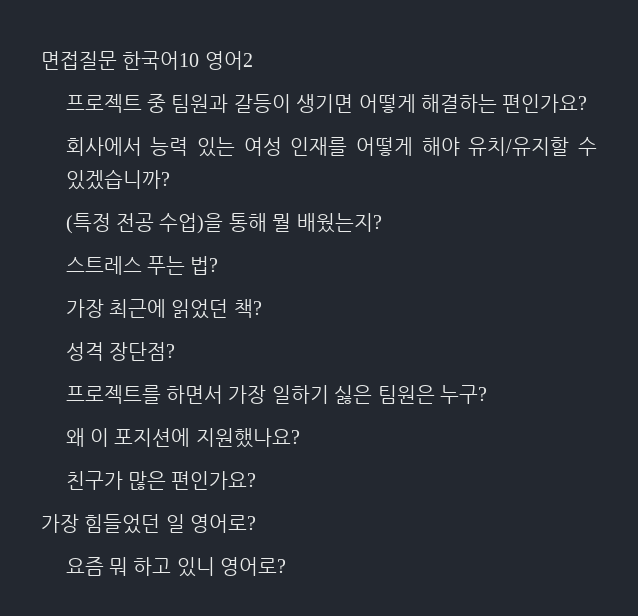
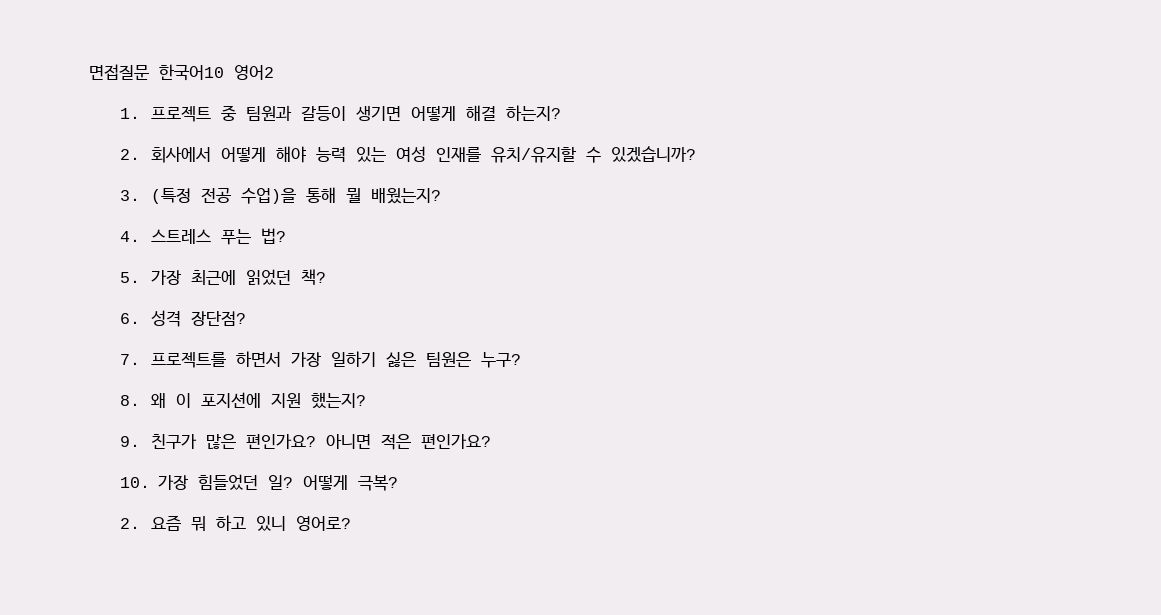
- 프로젝트 중 팀원과 갈등이 생기면 어떻게 해결하는 편인가요?
- 회사에서 능력 있는 여성 인재를 어떻게 해야 유치/유지할 수 있겠습니까?
+ 1. 프로젝트 중 팀원과 갈등이 생기면 어떻게 해결 하는지?
+ 2. 회사에서 어떻게 해야 능력 있는 여성 인재를 유치/유지할 수 있겠습니까?
- (특정 전공 수업)을 통해 뭘 배웠는지?
+ 3. (특정 전공 수업)을 통해 뭘 배웠는지?
- 스트레스 푸는 법?
+ 4. 스트레스 푸는 법?
- 가장 최근에 읽었던 책?
+ 5. 가장 최근에 읽었던 책?
- 성격 장단점?
+ 6. 성격 장단점?
- 프로젝트를 하면서 가장 일하기 싫은 팀원은 누구?
+ 7. 프로젝트를 하면서 가장 일하기 싫은 팀원은 누구?
- 왜 이 포지션에 지원했나요?
- 친구가 많은 편인가요?
- 가장 힘들었던 일 영어로?
- 요즘 뭐 하고 있니 영어로?
+ 8. 왜 이 포지션에 지원 했는지?
+ 9. 친구가 많은 편인가요? 아니면 적은 편인가요?
+ 10. 가장 힘들었던 일? 어떻게 극복?
+ 2. 요즘 뭐 하고 있니 영어로?

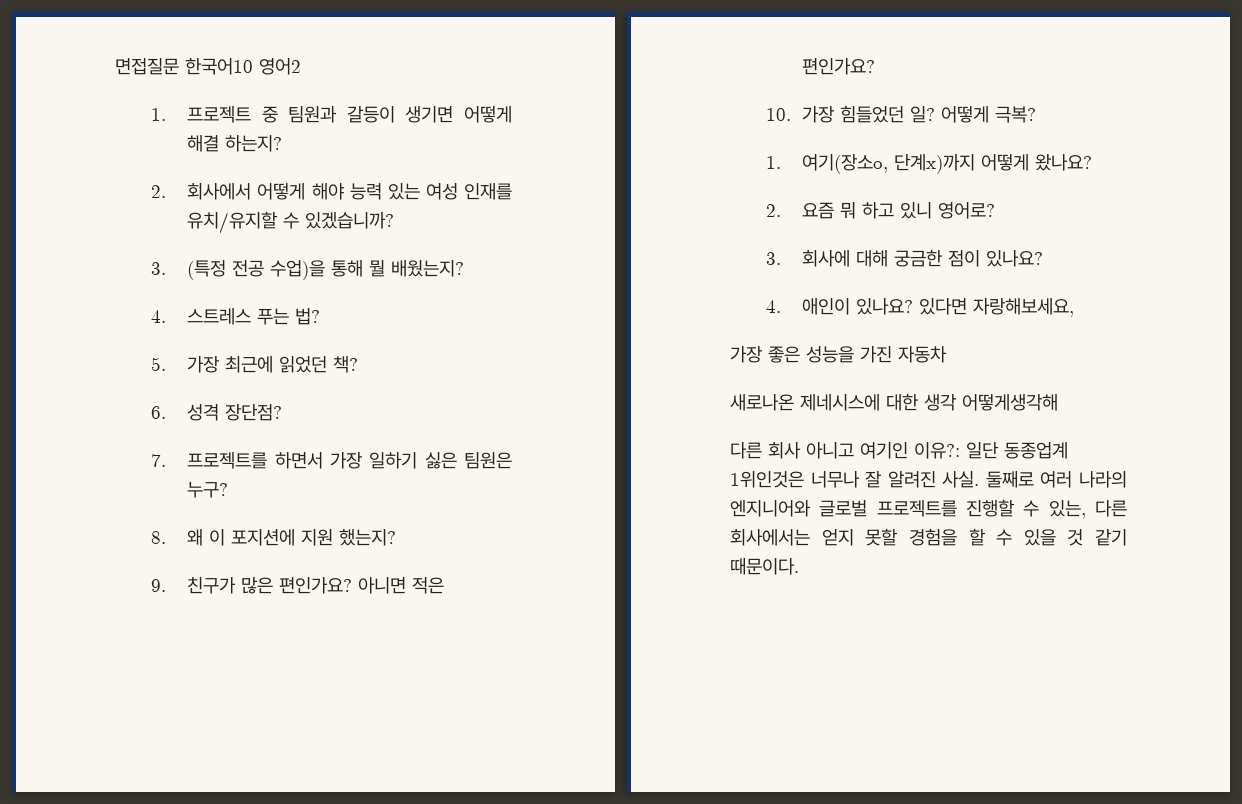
+ 1. 여기(장소o, 단계x)까지 어떻게 왔나요?
+ 3. 회사에 대해 궁금한 점이 있나요?
+ 4. 애인이 있나요? 있다면 자랑해보세요,
+ 가장 좋은 성능을 가진 자동차
+ 새로나온 제네시스에 대한 생각 어떻게생각해
+ 다른 회사 아니고 여기인 이유?: 일단 동종업계 1위인것은 너무나 잘 알려진 사실. 둘째로 여러 나라의 엔지니어와 글로벌 프로젝트를 진행할 수 있는, 다른 회사에서는 얻지 못할 경험을 할 수 있을 것 같기 때문이다.

